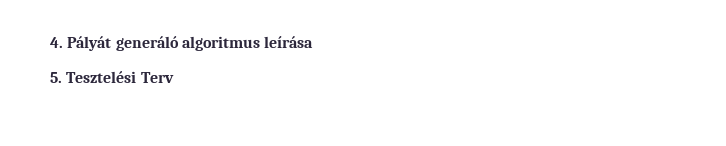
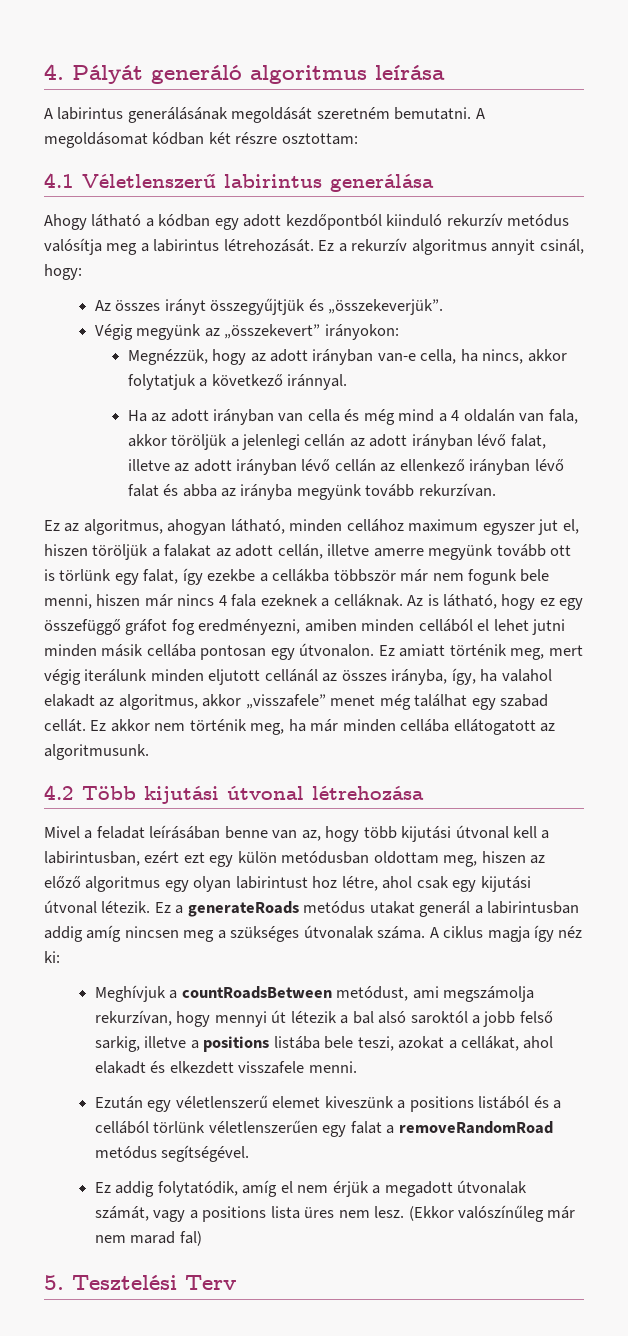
+ A labirintus generálásának megoldását szeretném bemutatni. A megoldásomat kódban két részre osztottam:
+ 4.1 Véletlenszerű labirintus generálása
+ Ahogy látható a kódban egy adott kezdőpontból kiinduló rekurzív metódus valósítja meg a labirintus létrehozását. Ez a rekurzív algoritmus annyit csinál, hogy:
+ Az összes irányt összegyűjtjük és „összekeverjük”.
+ Végig megyünk az „összekevert” irányokon:
+ Megnézzük, hogy az adott irányban van-e cella, ha nincs, akkor folytatjuk a következő iránnyal.
+ Ha az adott irányban van cella és még mind a 4 oldalán van fala, akkor töröljük a jelenlegi cellán az adott irányban lévő falat, illetve az adott irányban lévő cellán az ellenkező irányban lévő falat és abba az irányba megyünk tovább rekurzívan.
+ Ez az algoritmus, ahogyan látható, minden cellához maximum egyszer jut el, hiszen töröljük a falakat az adott cellán, illetve amerre megyünk tovább ott is törlünk egy falat, így ezekbe a cellákba többször már nem fogunk bele menni, hiszen már nincs 4 fala ezeknek a celláknak. Az is látható, hogy ez egy összefüggő gráfot fog eredményezni, amiben minden cellából el lehet jutni minden másik cellába pontosan egy útvonalon. Ez amiatt történik meg, mert végig iterálunk minden eljutott cellánál az összes irányba, így, ha valahol elakadt az algoritmus, akkor „visszafele” menet még találhat egy szabad cellát. Ez akkor nem történik meg, ha már minden cellába ellátogatott az algoritmusunk.
+ 4.2 Több kijutási útvonal létrehozása
+ Mivel a feladat leírásában benne van az, hogy több kijutási útvonal kell a labirintusban, ezért ezt egy külön metódusban oldottam meg, hiszen az előző algoritmus egy olyan labirintust hoz létre, ahol csak egy kijutási útvonal létezik. Ez a generateRoads metódus utakat generál a labirintusban addig amíg nincsen meg a szükséges útvonalak száma. A ciklus magja így néz ki:
+ Meghívjuk a countRoadsBetween metódust, ami megszámolja rekurzívan, hogy mennyi út létezik a bal alsó saroktól a jobb felső sarkig, illetve a positions listába bele teszi, azokat a cellákat, ahol elakadt és elkezdett visszafele menni.
+ Ezután egy véletlenszerű elemet kiveszünk a positions listából és a cellából törlünk véletlenszerűen egy falat a removeRandomRoad metódus segítségével.
+ Ez addig folytatódik, amíg el nem érjük a megadott útvonalak számát, vagy a positions lista üres nem lesz. (Ekkor valószínűleg már nem marad fal)

